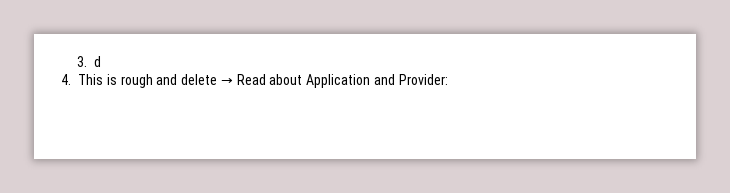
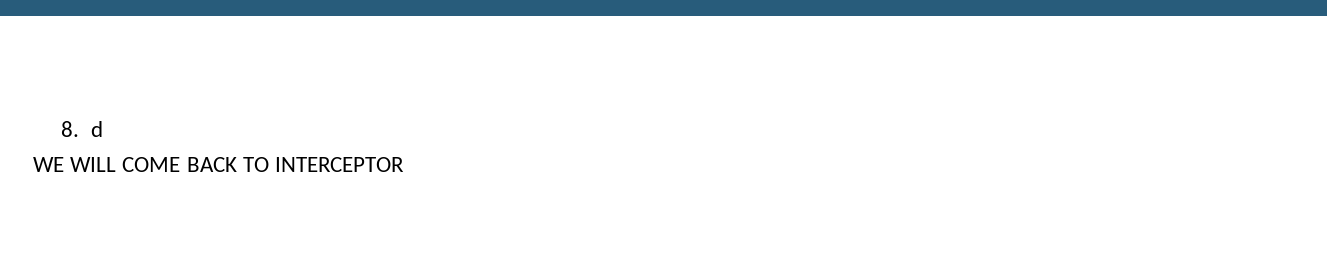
- 3. d
+ 8. d
- 4. This is rough and delete → Read about Application and Provider:
+ WE WILL COME BACK TO INTERCEPTOR

